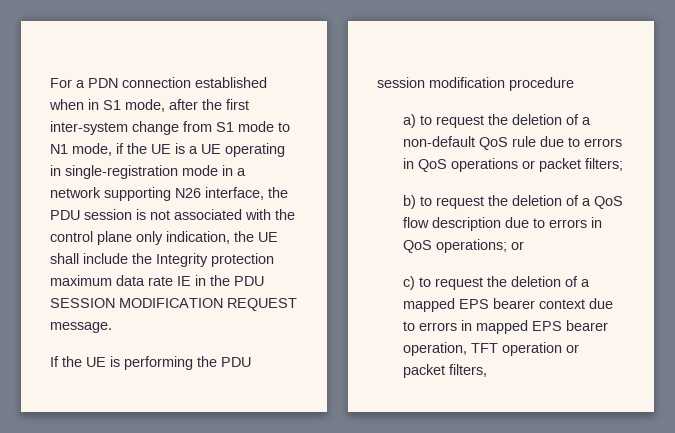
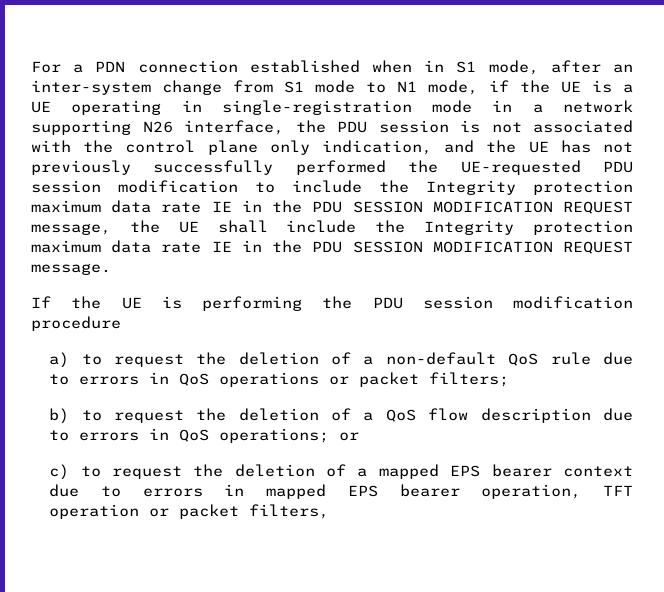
- For a PDN connection established when in S1 mode, after the first inter-system change from S1 mode to N1 mode, if the UE is a UE operating in single-registration mode in a network supporting N26 interface, the PDU session is not associated with the control plane only indication, the UE shall include the Integrity protection maximum data rate IE in the PDU SESSION MODIFICATION REQUEST message.
+ For a PDN connection established when in S1 mode, after an inter-system change from S1 mode to N1 mode, if the UE is a UE operating in single-registration mode in a network supporting N26 interface, the PDU session is not associated with the control plane only indication, and the UE has not previously successfully performed the UE-requested PDU session modification to include the Integrity protection maximum data rate IE in the PDU SESSION MODIFICATION REQUEST message, the UE shall include the Integrity protection maximum data rate IE in the PDU SESSION MODIFICATION REQUEST message.

